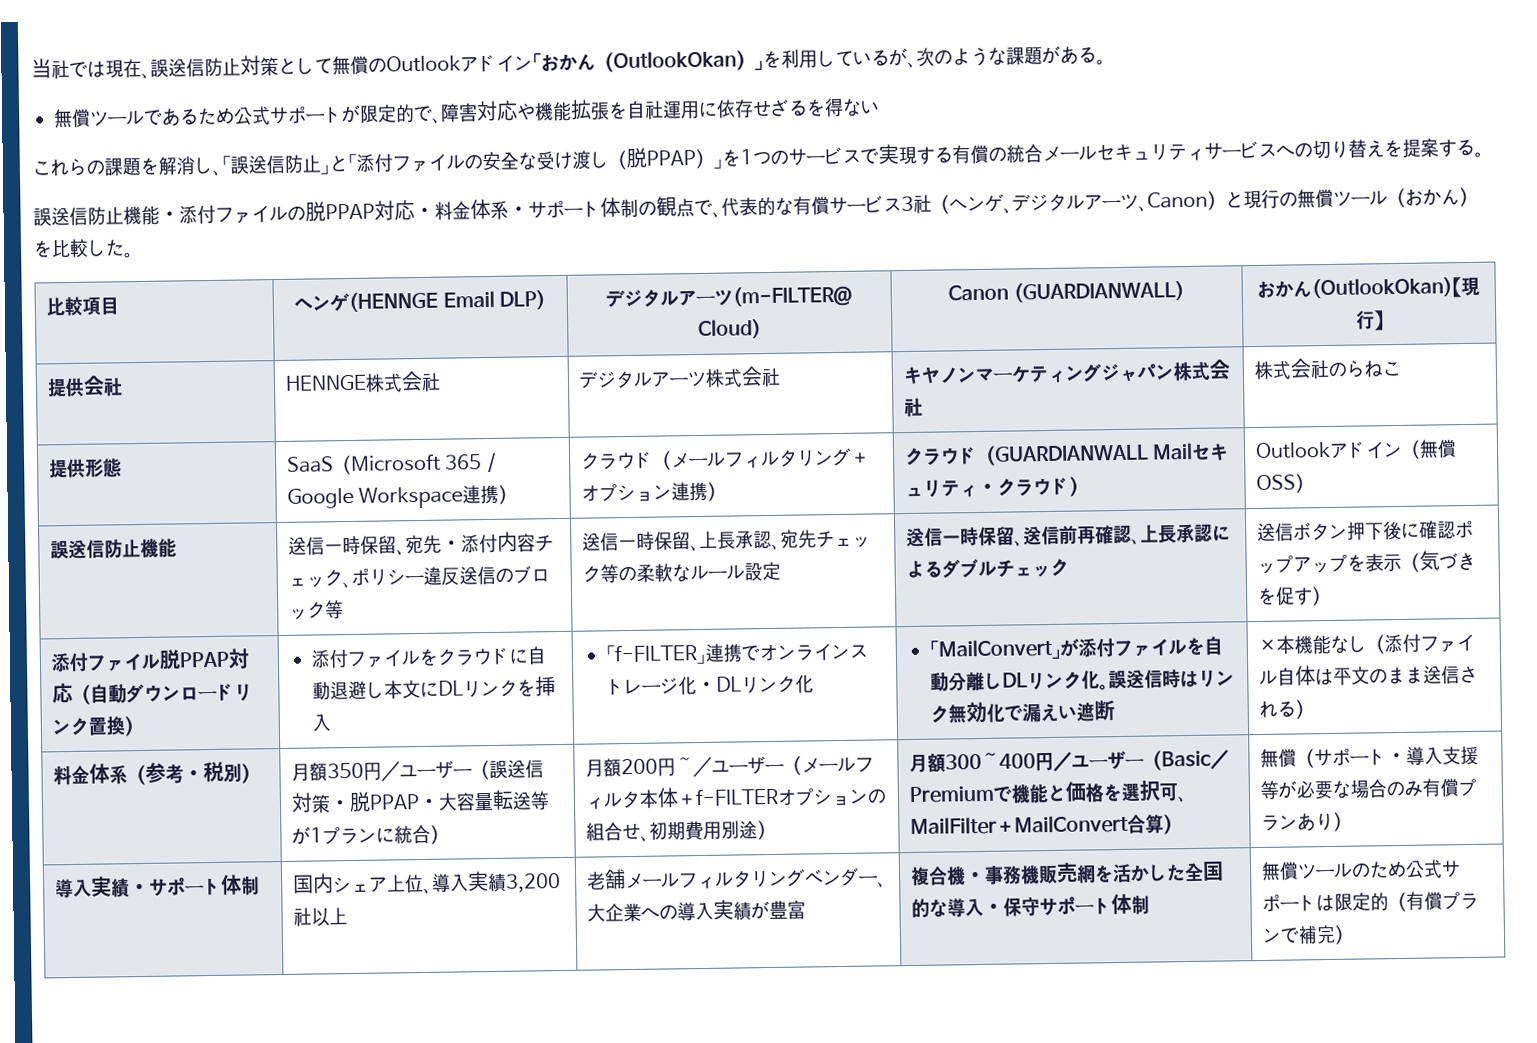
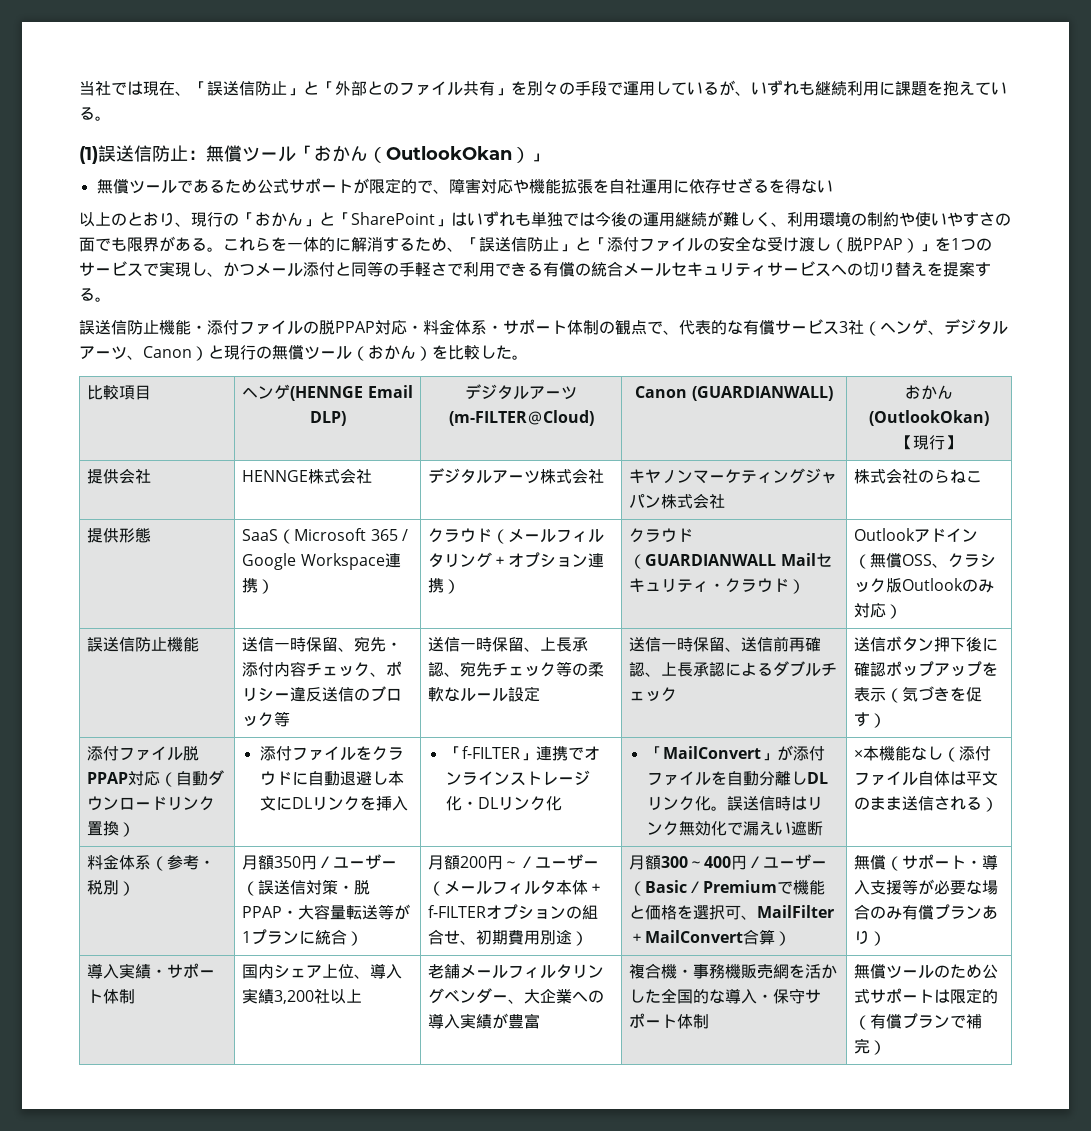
- 当社では現在、誤送信防止対策として無償のOutlookアドイン「おかん（OutlookOkan）」を利用しているが、次のような課題がある。
+ 当社では現在、「誤送信防止」と「外部とのファイル共有」を別々の手段で運用しているが、いずれも継続利用に課題を抱えている。
+ (1)誤送信防止：無償ツール「おかん（OutlookOkan）」
- これらの課題を解消し、「誤送信防止」と「添付ファイルの安全な受け渡し（脱PPAP）」を1つのサービスで実現する有償の統合メールセキュリティサービスへの切り替えを提案する。
+ 以上のとおり、現行の「おかん」と「SharePoint」はいずれも単独では今後の運用継続が難しく、利用環境の制約や使いやすさの面でも限界がある。これらを一体的に解消するため、「誤送信防止」と「添付ファイルの安全な受け渡し（脱PPAP）」を1つのサービスで実現し、かつメール添付と同等の手軽さで利用できる有償の統合メールセキュリティサービスへの切り替えを提案する。
- Outlookアドイン（無償OSS）
+ Outlookアドイン（無償OSS、クラシック版Outlookのみ対応）

